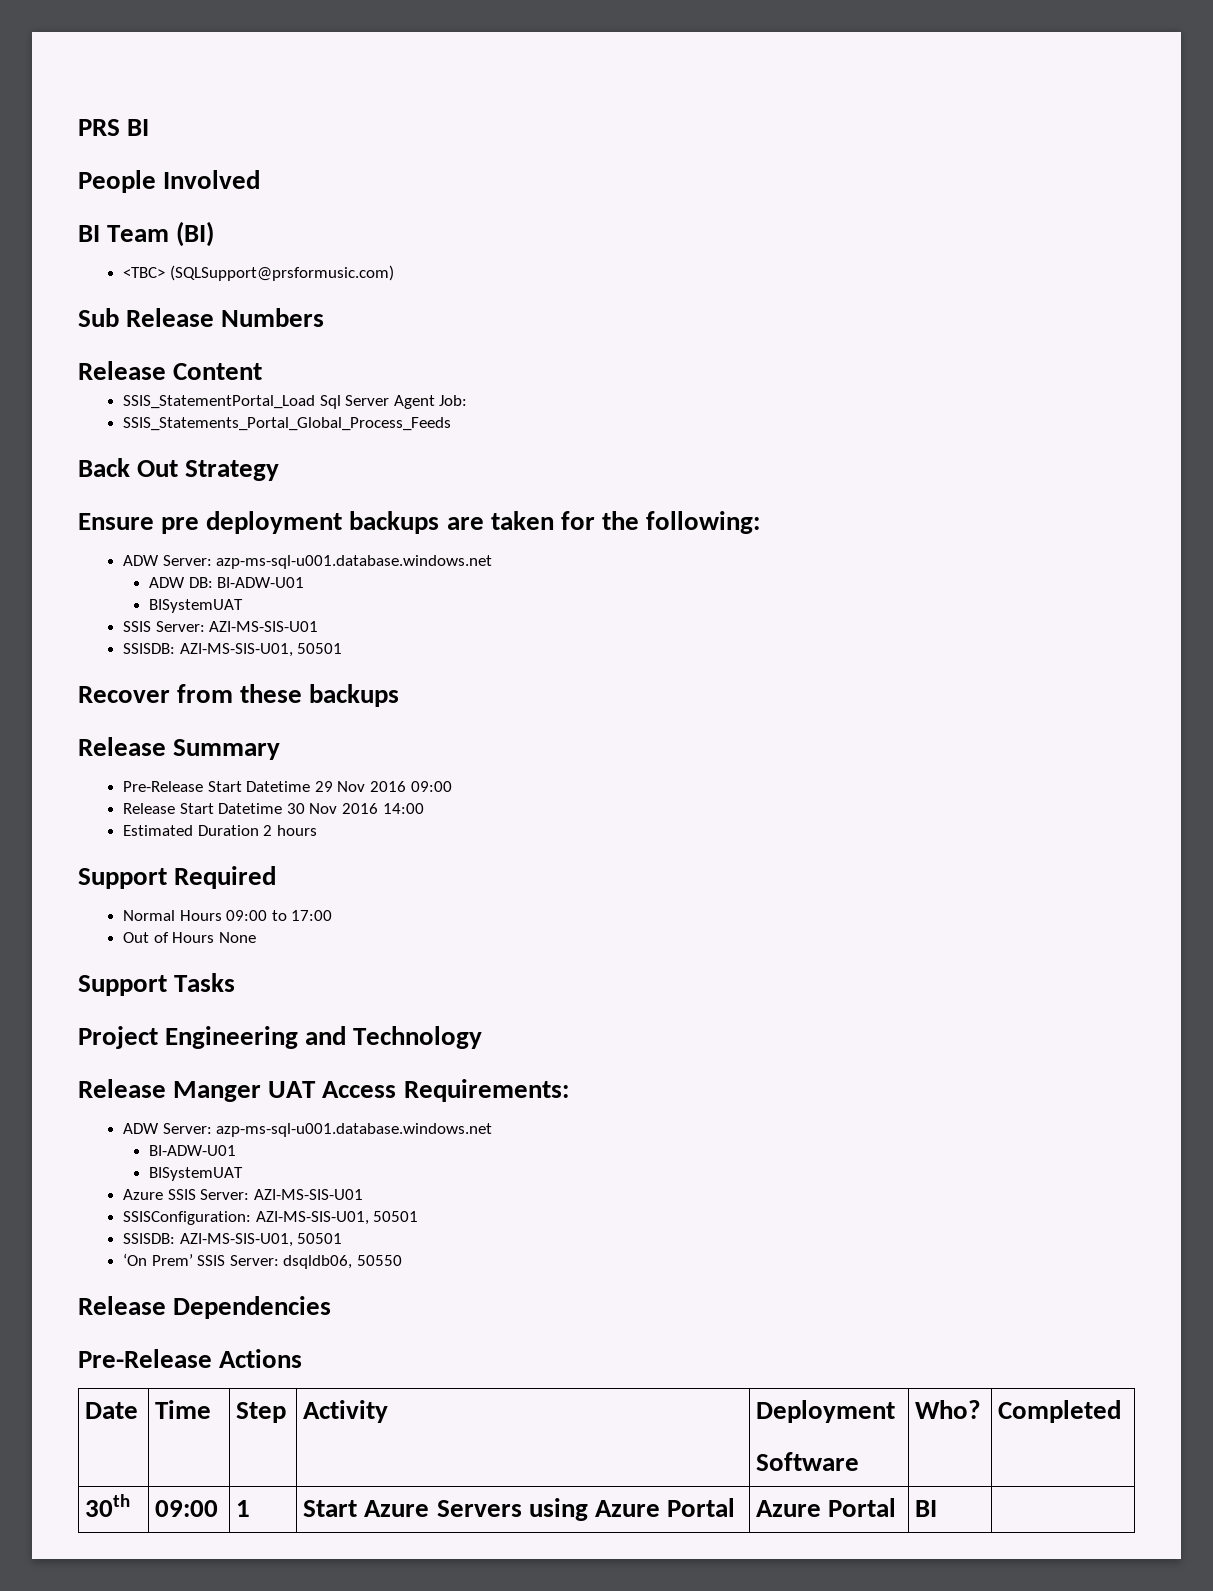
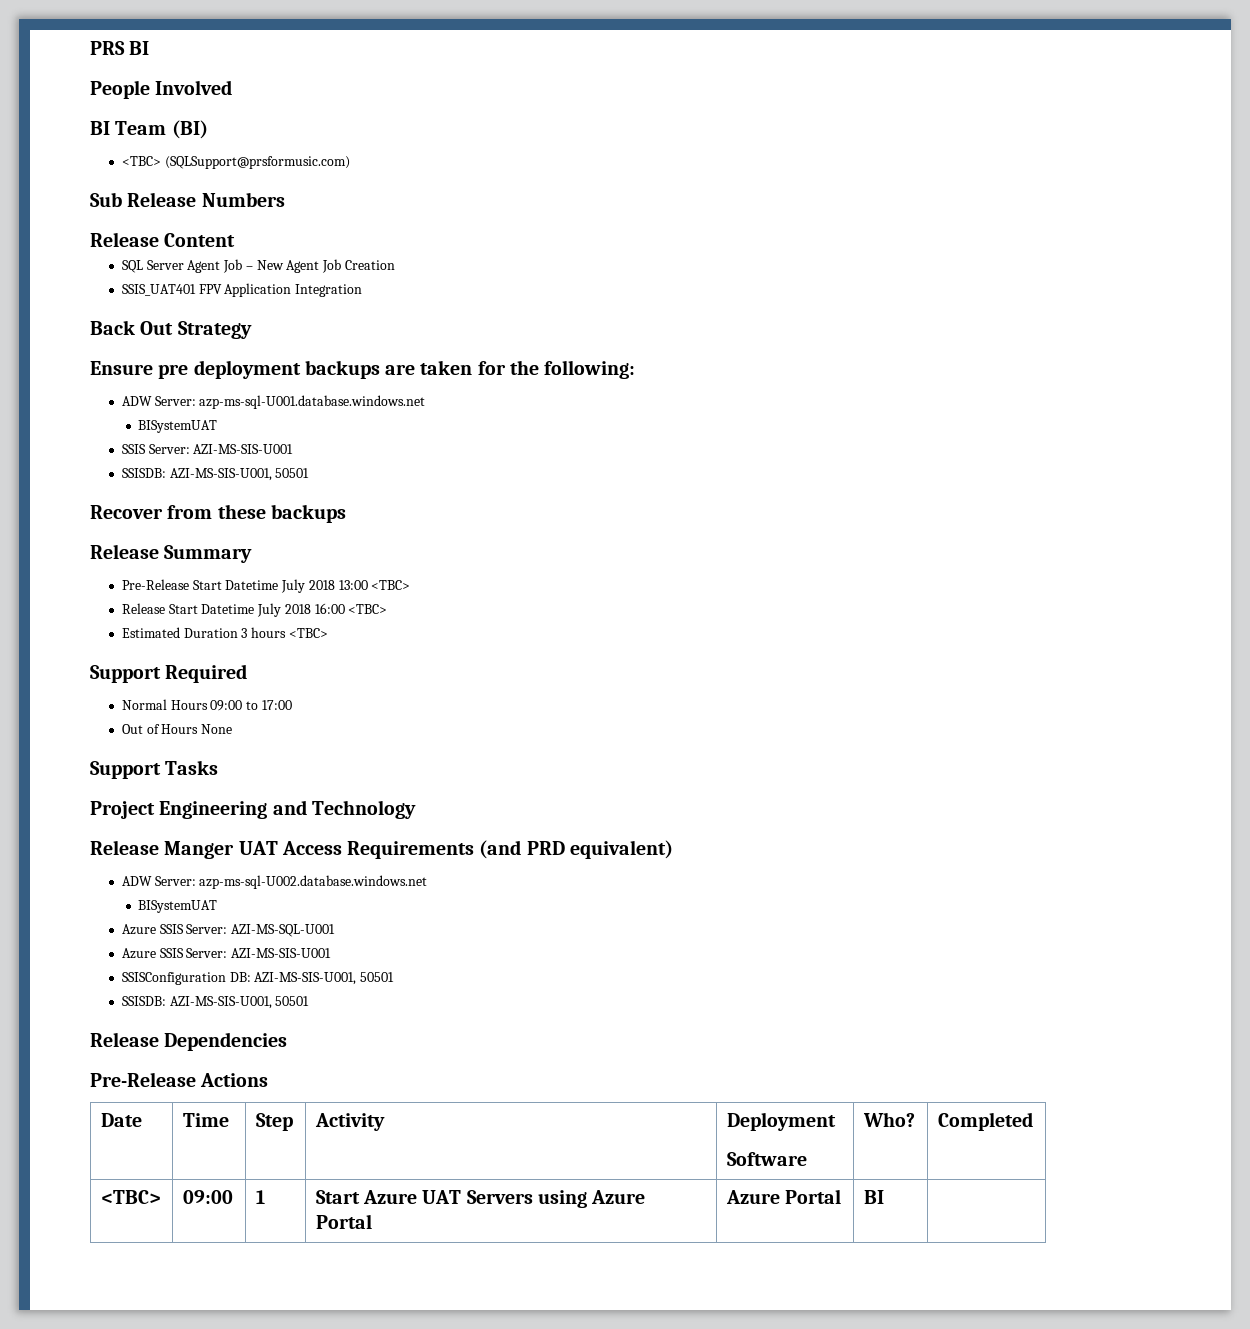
- SSIS_StatementPortal_Load Sql Server Agent Job:
- SSIS_Statements_Portal_Global_Process_Feeds
+ SQL Server Agent Job – New Agent Job Creation
+ SSIS_UAT401 FPV Application Integration
  Ensure pre deployment backups are taken for the following:
- ADW Server: azp-ms-sql-u001.database.windows.net
- ADW DB: BI-ADW-U01
+ ADW Server: azp-ms-sql-U001.database.windows.net
  BISystemUAT
- SSIS Server: AZI-MS-SIS-U01
- SSISDB: AZI-MS-SIS-U01, 50501
+ SSIS Server: AZI-MS-SIS-U001
+ SSISDB: AZI-MS-SIS-U001, 50501
- Pre-Release Start Datetime 29 Nov 2016 09:00
+ Pre-Release Start Datetime July 2018 13:00 <TBC>
- Release Start Datetime 30 Nov 2016 14:00
+ Release Start Datetime July 2018 16:00 <TBC>
- Estimated Duration 2 hours
+ Estimated Duration 3 hours <TBC>
- Release Manger UAT Access Requirements:
- ADW Server: azp-ms-sql-u001.database.windows.net
- BI-ADW-U01
+ Release Manger UAT Access Requirements (and PRD equivalent)
+ ADW Server: azp-ms-sql-U002.database.windows.net
- Azure SSIS Server: AZI-MS-SIS-U01
- SSISConfiguration: AZI-MS-SIS-U01, 50501
- SSISDB: AZI-MS-SIS-U01, 50501
- ‘On Prem’ SSIS Server: dsqldb06, 50550
+ Azure SSIS Server: AZI-MS-SQL-U001
+ Azure SSIS Server: AZI-MS-SIS-U001
+ SSISConfiguration DB: AZI-MS-SIS-U001, 50501
+ SSISDB: AZI-MS-SIS-U001, 50501
- 30th | 09:00 | 1 | Start Azure Servers using Azure Portal | Azure Portal | BI |
+ <TBC> | 09:00 | 1 | Start Azure UAT Servers using Azure Portal | Azure Portal | BI |

